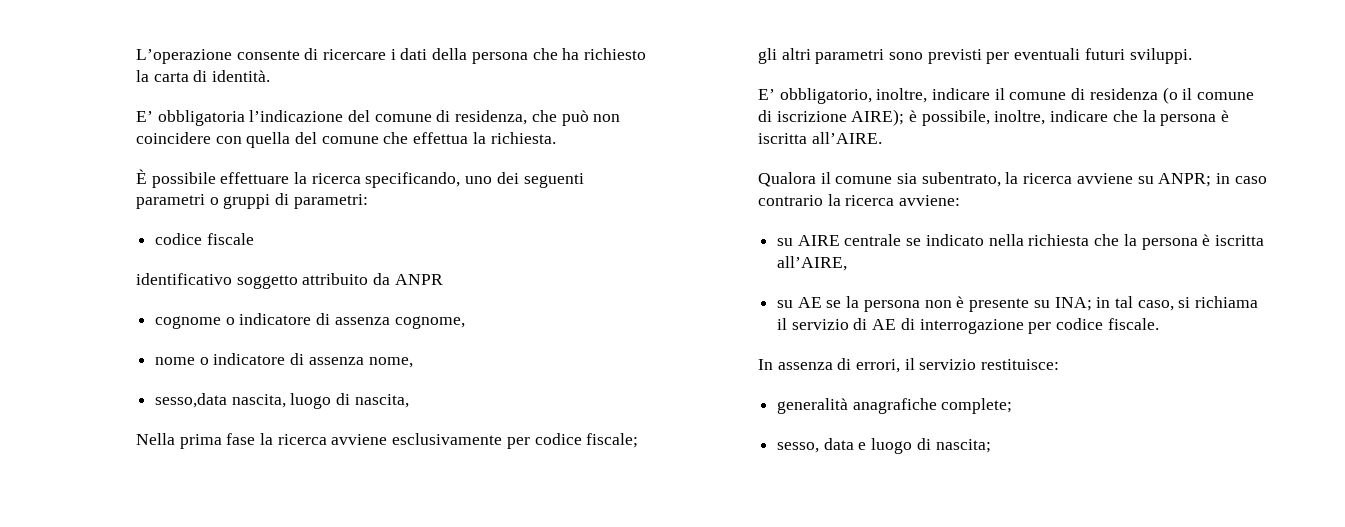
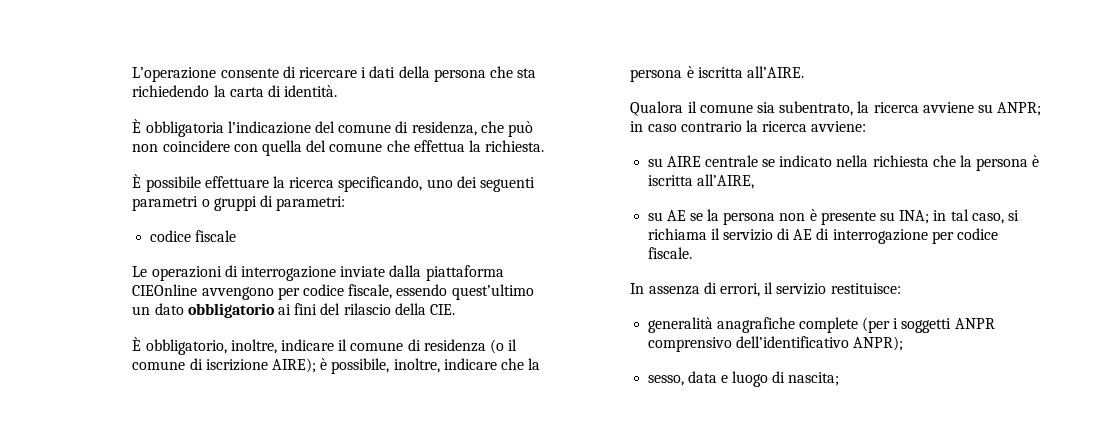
- L’operazione consente di ricercare i dati della persona che ha richiesto la carta di identità.
+ L’operazione consente di ricercare i dati della persona che sta richiedendo la carta di identità.
- E’ obbligatoria l’indicazione del comune di residenza, che può non coincidere con quella del comune che effettua la richiesta.
+ È obbligatoria l’indicazione del comune di residenza, che può non coincidere con quella del comune che effettua la richiesta.
- identificativo soggetto attribuito da ANPR
- cognome o indicatore di assenza cognome,
- nome o indicatore di assenza nome,
- sesso,data nascita, luogo di nascita,
- Nella prima fase la ricerca avviene esclusivamente per codice fiscale; gli altri parametri sono previsti per eventuali futuri sviluppi.
- E’ obbligatorio, inoltre, indicare il comune di residenza (o il comune di iscrizione AIRE); è possibile, inoltre, indicare che la persona è iscritta all’AIRE.
+ Le operazioni di interrogazione inviate dalla piattaforma CIEOnline avvengono per codice fiscale, essendo quest’ultimo un dato obbligatorio ai fini del rilascio della CIE.
+ È obbligatorio, inoltre, indicare il comune di residenza (o il comune di iscrizione AIRE); è possibile, inoltre, indicare che la persona è iscritta all’AIRE.
- generalità anagrafiche complete;
+ generalità anagrafiche complete (per i soggetti ANPR comprensivo dell’identificativo ANPR);

